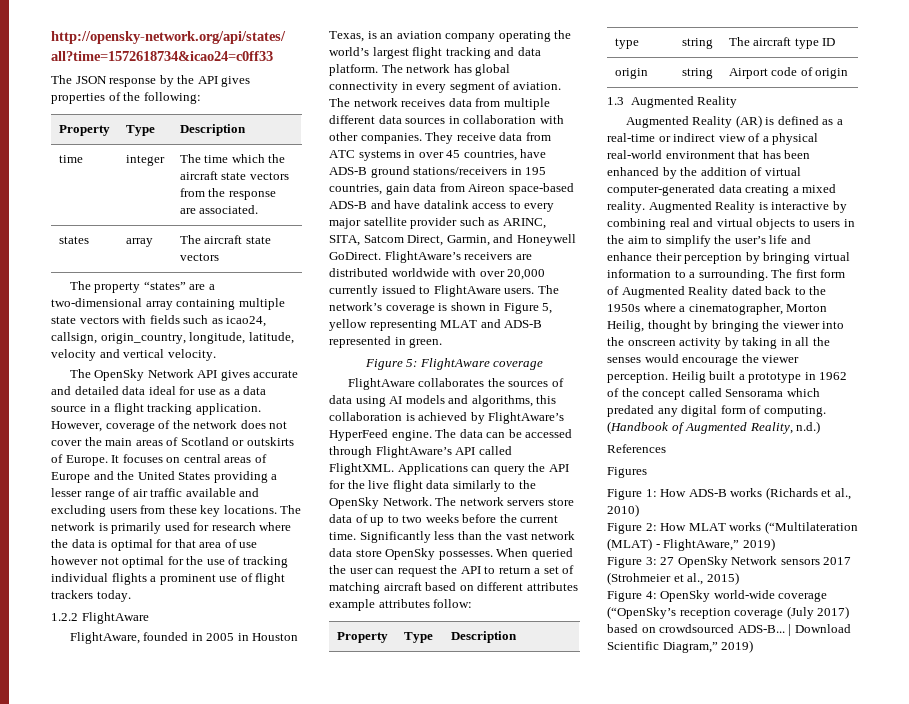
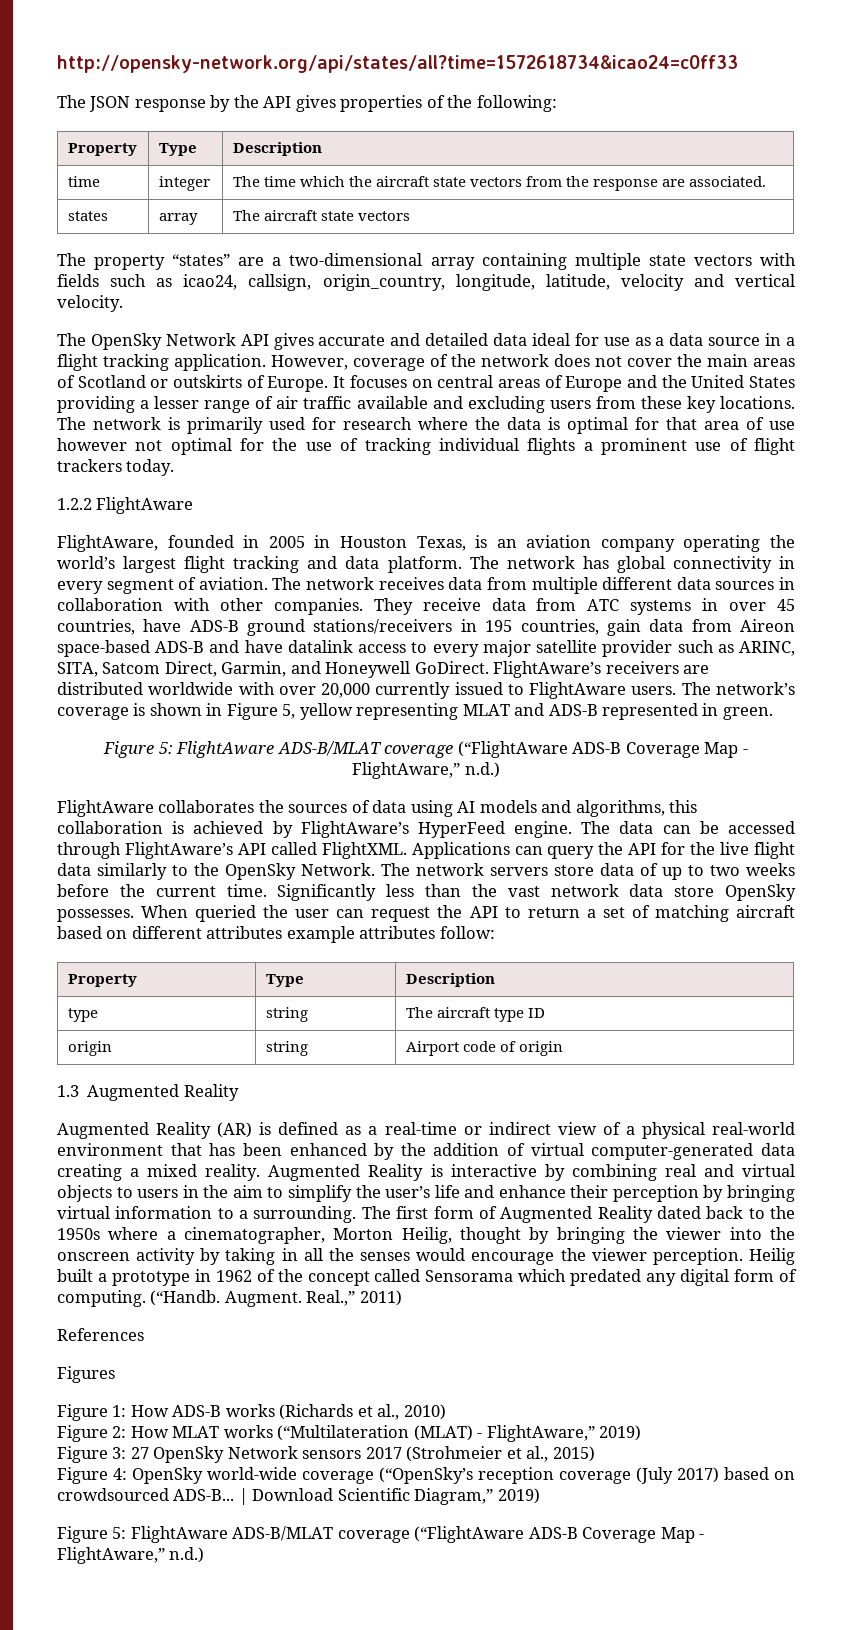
  The network’s coverage is shown in Figure 5, yellow representing MLAT and ADS-B represented in green.
- Figure 5: FlightAware coverage
+ Figure 5: FlightAware ADS-B/MLAT coverage (“FlightAware ADS-B Coverage Map - FlightAware,” n.d.)
- (Handbook of Augmented Reality, n.d.)
+ (“Handb. Augment. Real.,” 2011)
  | Download Scientific Diagram,” 2019)
+ Figure 5: FlightAware ADS-B/MLAT coverage (“FlightAware ADS-B Coverage Map - FlightAware,” n.d.)

